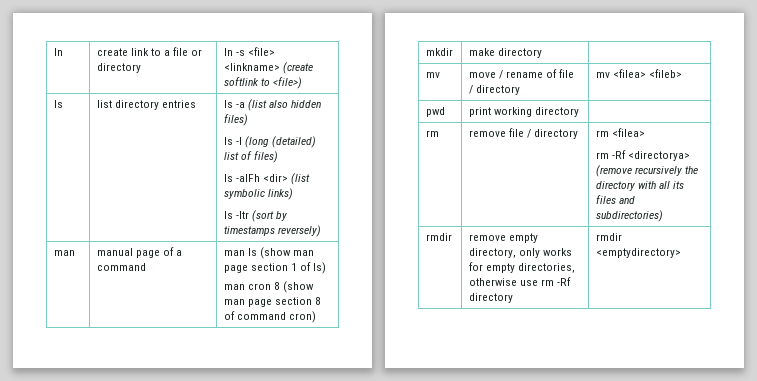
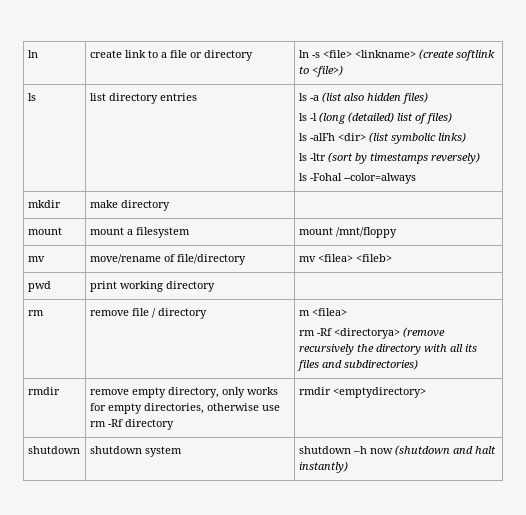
  ls | list directory entries | ls -a (list also hidden files)
  ls -l (long (detailed) list of files)
  ls -alFh <dir> (list symbolic links)
  ls -ltr (sort by timestamps reversely)
- man | manual page of a command | man ls (show man page section 1 of ls)
- man cron 8 (show man page section 8 of command cron)
+ ls -Fohal --color=always
  mkdir | make directory |
- mv | move / rename of file / directory | mv <filea> <fileb>
+ mount | mount a filesystem | mount /mnt/floppy
+ mv | move/rename of file/directory | mv <filea> <fileb>
- rm | remove file / directory | rm <filea>
+ rm | remove file / directory | m <filea>
+ shutdown | shutdown system | shutdown –h now (shutdown and halt instantly)

